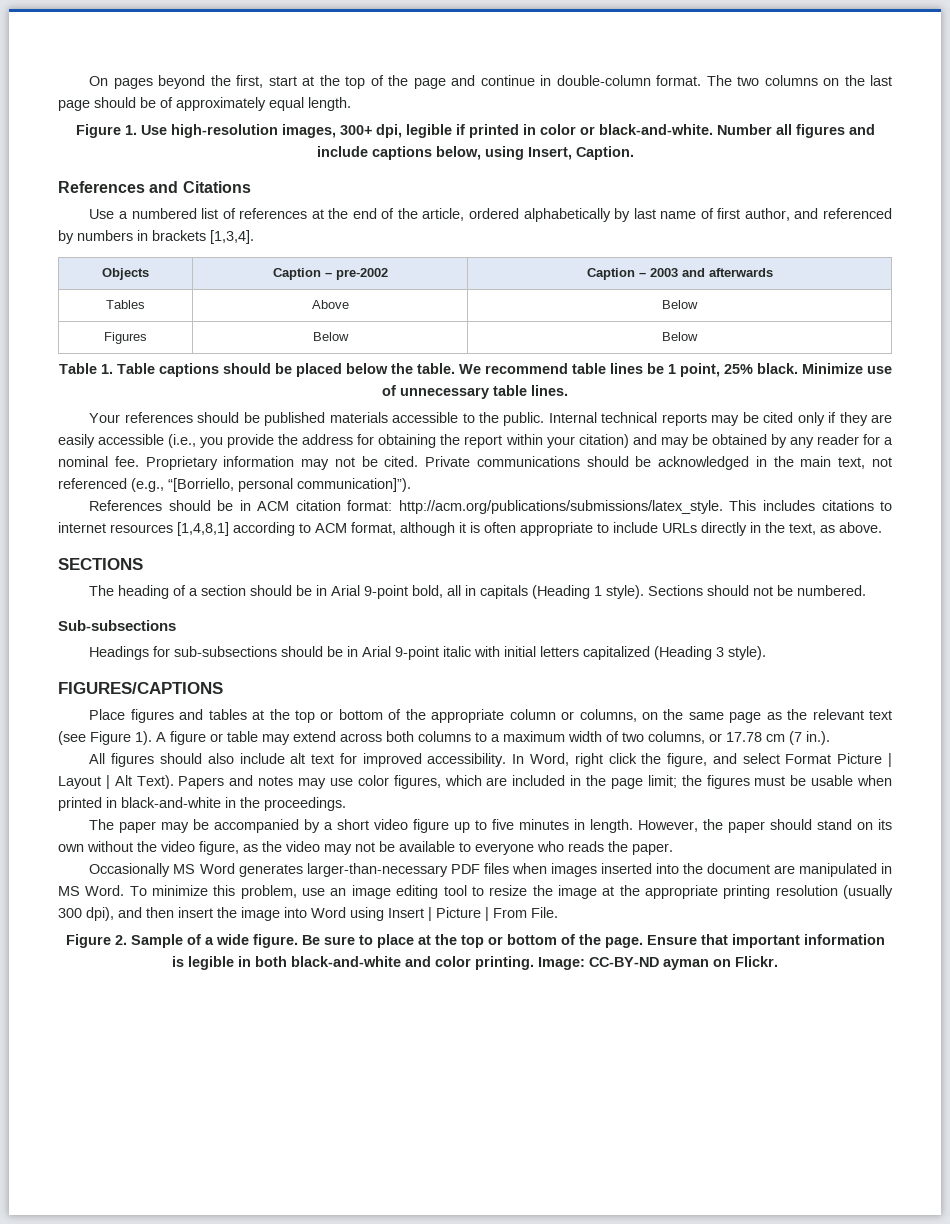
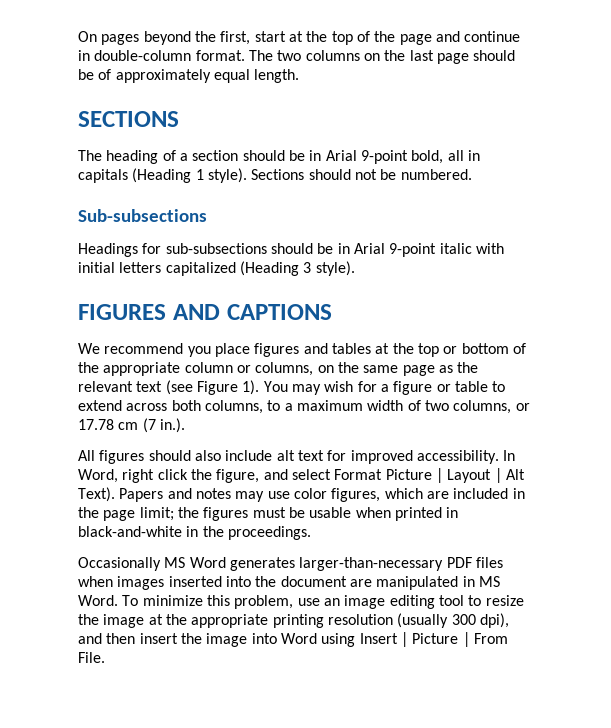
- Figure 1. Use high-resolution images, 300+ dpi, legible if printed in color or black-and-white. Number all figures and include captions below, using Insert, Caption.
- References and Citations
- Use a numbered list of references at the end of the article, ordered alphabetically by last name of first author, and referenced by numbers in brackets [1,3,4].
- Objects | Caption – pre-2002 | Caption – 2003 and afterwards
- Tables | Above | Below
- Figures | Below | Below
- Table 1. Table captions should be placed below the table. We recommend table lines be 1 point, 25% black. Minimize use of unnecessary table lines.
- Your references should be published materials accessible to the public. Internal technical reports may be cited only if they are easily accessible (i.e., you provide the address for obtaining the report within your citation) and may be obtained by any reader for a nominal fee. Proprietary information may not be cited. Private communications should be acknowledged in the main text, not referenced (e.g., “[Borriello, personal communication]”).
- References should be in ACM citation format: http://acm.org/publications/submissions/latex_style. This includes citations to internet resources [1,4,8,1] according to ACM format, although it is often appropriate to include URLs directly in the text, as above.
- FIGURES/CAPTIONS
- Place figures and tables at the top or bottom of the appropriate column or columns, on the same page as the relevant text (see Figure 1).
+ FIGURES AND CAPTIONS
+ We recommend you place figures and tables at the top or bottom of the appropriate column or columns, on the same page as the relevant text (see Figure 1).
- A figure or table may extend across both columns to a maximum width of two columns, or 17.78 cm (7 in.).
+ You may wish for a figure or table to extend across both columns, to a maximum width of two columns, or 17.78 cm (7 in.).
- The paper may be accompanied by a short video figure up to five minutes in length. However, the paper should stand on its own without the video figure, as the video may not be available to everyone who reads the paper.
- Figure 2. Sample of a wide figure. Be sure to place at the top or bottom of the page. Ensure that important information is legible in both black-and-white and color printing. Image: CC-BY-ND ayman on Flickr.

